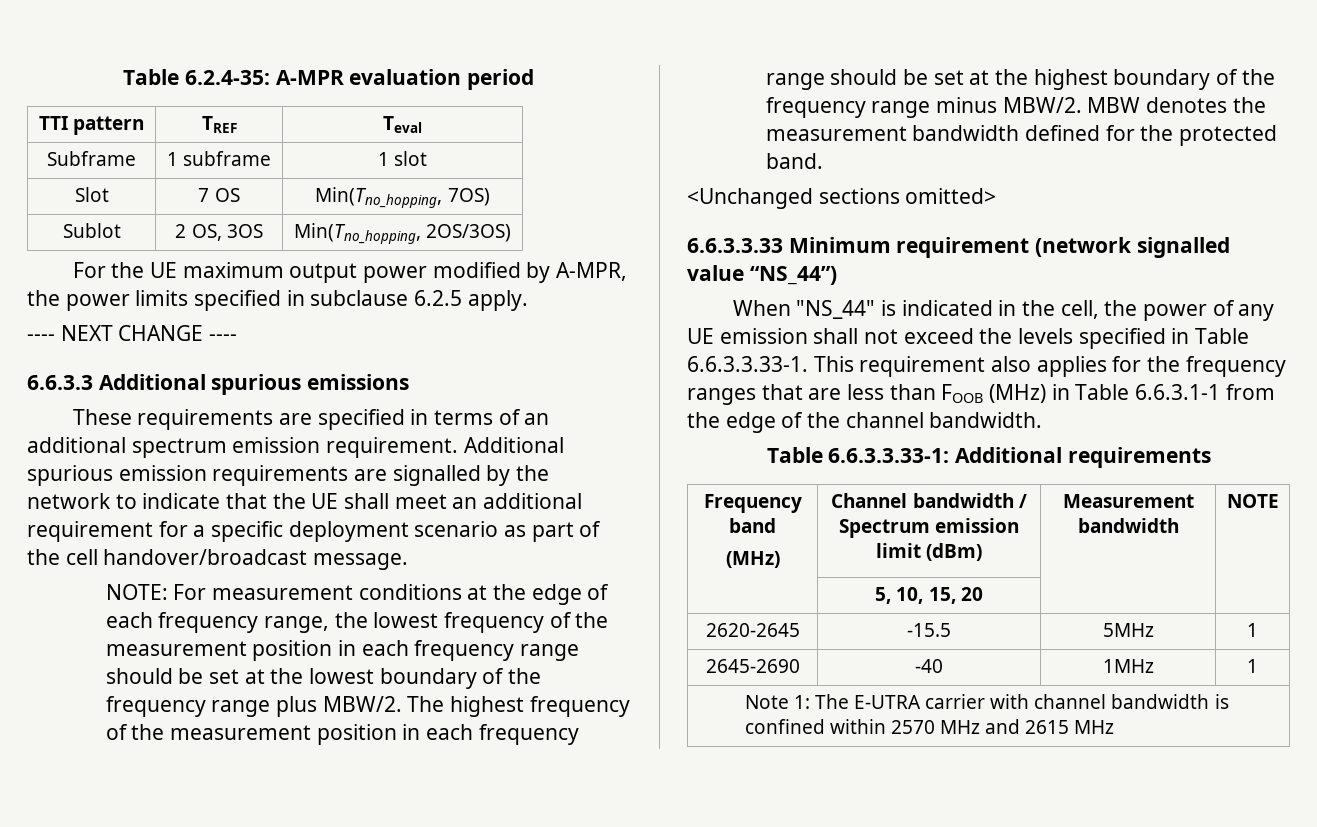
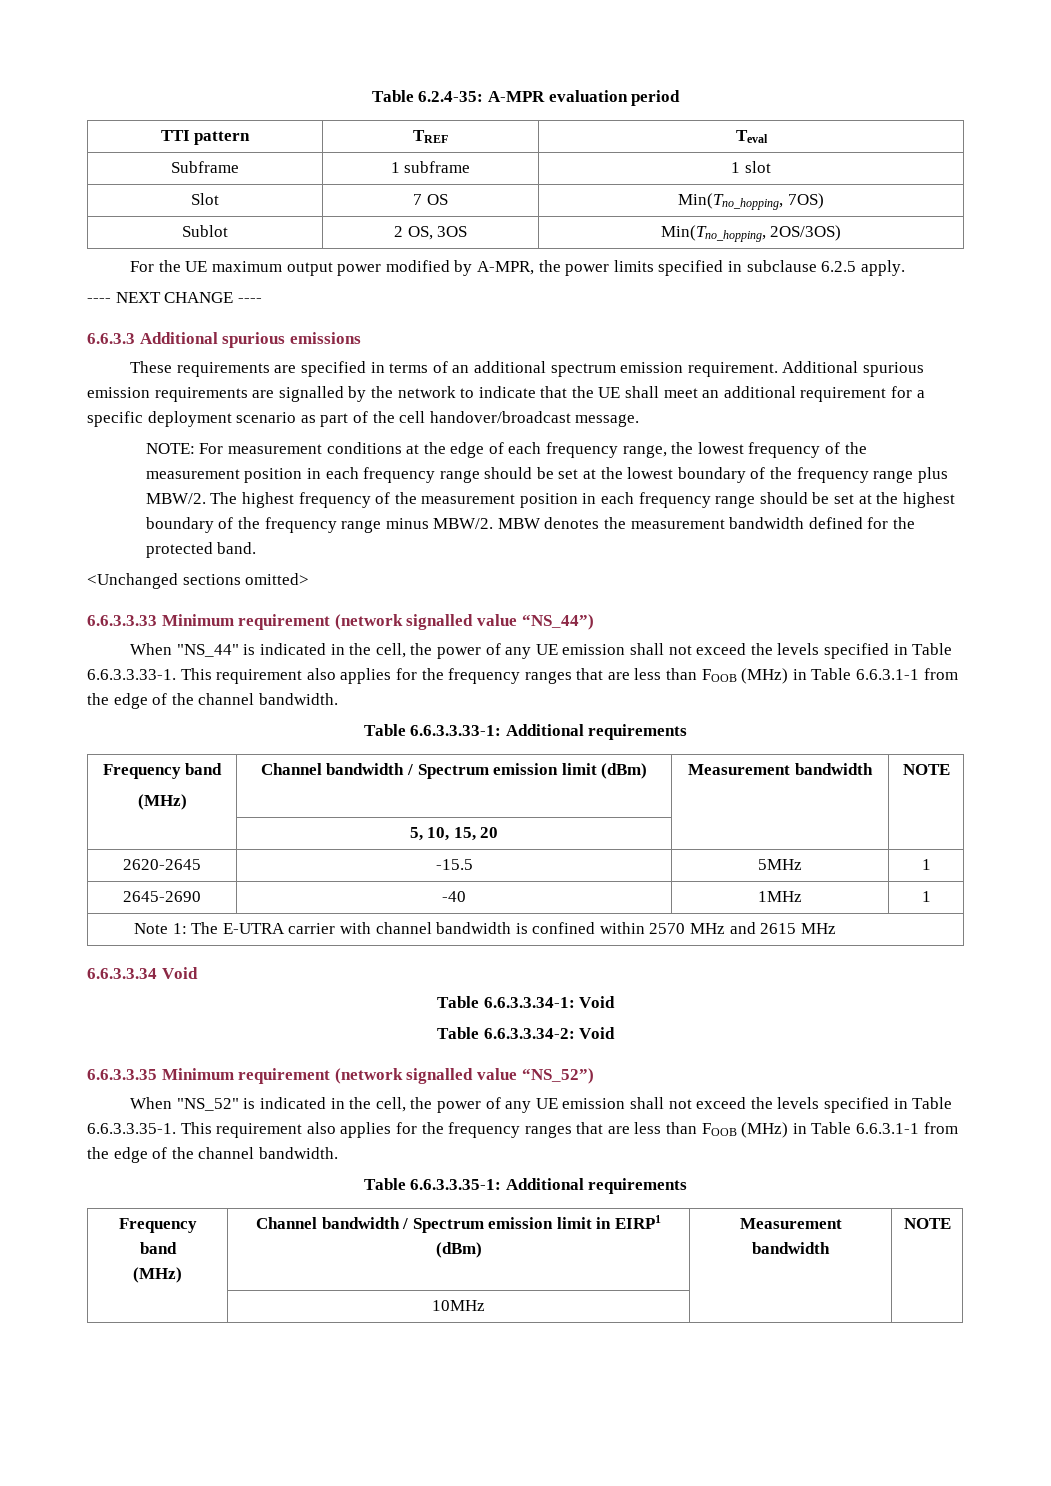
+ 6.6.3.3.34 Void
+ Table 6.6.3.3.34-1: Void
+ Table 6.6.3.3.34-2: Void
+ 6.6.3.3.35 Minimum requirement (network signalled value “NS_52”)
+ When "NS_52" is indicated in the cell, the power of any UE emission shall not exceed the levels specified in Table 6.6.3.3.35-1. This requirement also applies for the frequency ranges that are less than FOOB (MHz) in Table 6.6.3.1-1 from the edge of the channel bandwidth.
+ Table 6.6.3.3.35-1: Additional requirements
+ Frequency band
+ (MHz) | Channel bandwidth / Spectrum emission limit in EIRP1 (dBm) | Measurement bandwidth | NOTE
+ | 10MHz | |

